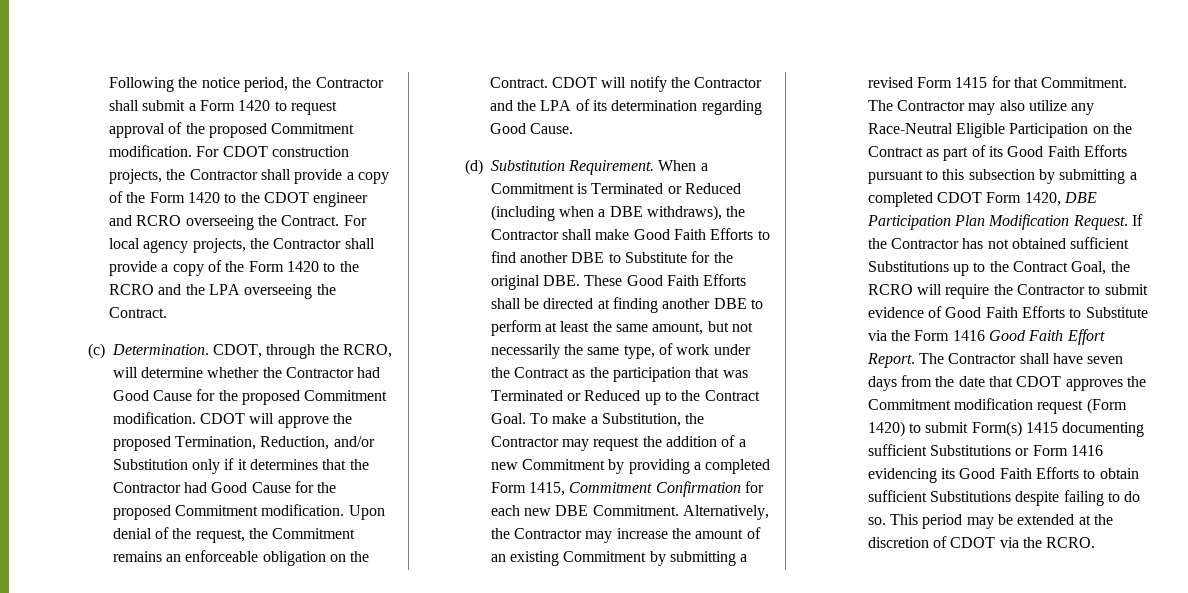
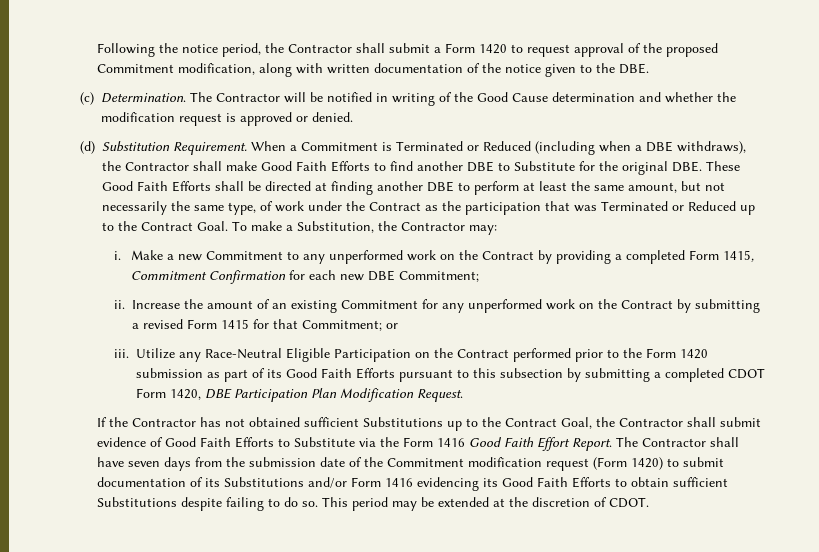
- Following the notice period, the Contractor shall submit a Form 1420 to request approval of the proposed Commitment modification. For CDOT construction projects, the Contractor shall provide a copy of the Form 1420 to the CDOT engineer and RCRO overseeing the Contract. For local agency projects, the Contractor shall provide a copy of the Form 1420 to the RCRO and the LPA overseeing the Contract.
- (c) Determination. CDOT, through the RCRO, will determine whether the Contractor had Good Cause for the proposed Commitment modification. CDOT will approve the proposed Termination, Reduction, and/or Substitution only if it determines that the Contractor had Good Cause for the proposed Commitment modification. Upon denial of the request, the Commitment remains an enforceable obligation on the Contract. CDOT will notify the Contractor and the LPA of its determination regarding Good Cause.
+ Following the notice period, the Contractor shall submit a Form 1420 to request approval of the proposed Commitment modification, along with written documentation of the notice given to the DBE.
+ (c) Determination. The Contractor will be notified in writing of the Good Cause determination and whether the modification request is approved or denied.
- To make a Substitution, the Contractor may request the addition of a new Commitment by providing a completed Form 1415, Commitment Confirmation for each new DBE Commitment. Alternatively, the Contractor may increase the amount of an existing Commitment by submitting a revised Form 1415 for that Commitment. The Contractor may also utilize any Race-Neutral Eligible Participation on the Contract as part of its Good Faith Efforts pursuant to this subsection by submitting a completed CDOT Form 1420, DBE Participation Plan Modification Request. If the Contractor has not obtained sufficient Substitutions up to the Contract Goal, the RCRO will require the Contractor to submit evidence of Good Faith Efforts to Substitute via the Form 1416 Good Faith Effort Report.
+ To make a Substitution, the Contractor may:
+ i. Make a new Commitment to any unperformed work on the Contract by providing a completed Form 1415, Commitment Confirmation for each new DBE Commitment;
+ ii. Increase the amount of an existing Commitment for any unperformed work on the Contract by submitting a revised Form 1415 for that Commitment; or
+ iii. Utilize any Race-Neutral Eligible Participation on the Contract performed prior to the Form 1420 submission as part of its Good Faith Efforts pursuant to this subsection by submitting a completed CDOT Form 1420, DBE Participation Plan Modification Request.
+ If the Contractor has not obtained sufficient Substitutions up to the Contract Goal, the Contractor shall submit evidence of Good Faith Efforts to Substitute via the Form 1416 Good Faith Effort Report.
- The Contractor shall have seven days from the date that CDOT approves the Commitment modification request (Form 1420) to submit Form(s) 1415 documenting sufficient Substitutions or Form 1416 evidencing its Good Faith Efforts to obtain sufficient Substitutions despite failing to do so.
+ The Contractor shall have seven days from the submission date of the Commitment modification request (Form 1420) to submit documentation of its Substitutions and/or Form 1416 evidencing its Good Faith Efforts to obtain sufficient Substitutions despite failing to do so.
- This period may be extended at the discretion of CDOT via the RCRO.
+ This period may be extended at the discretion of CDOT.

